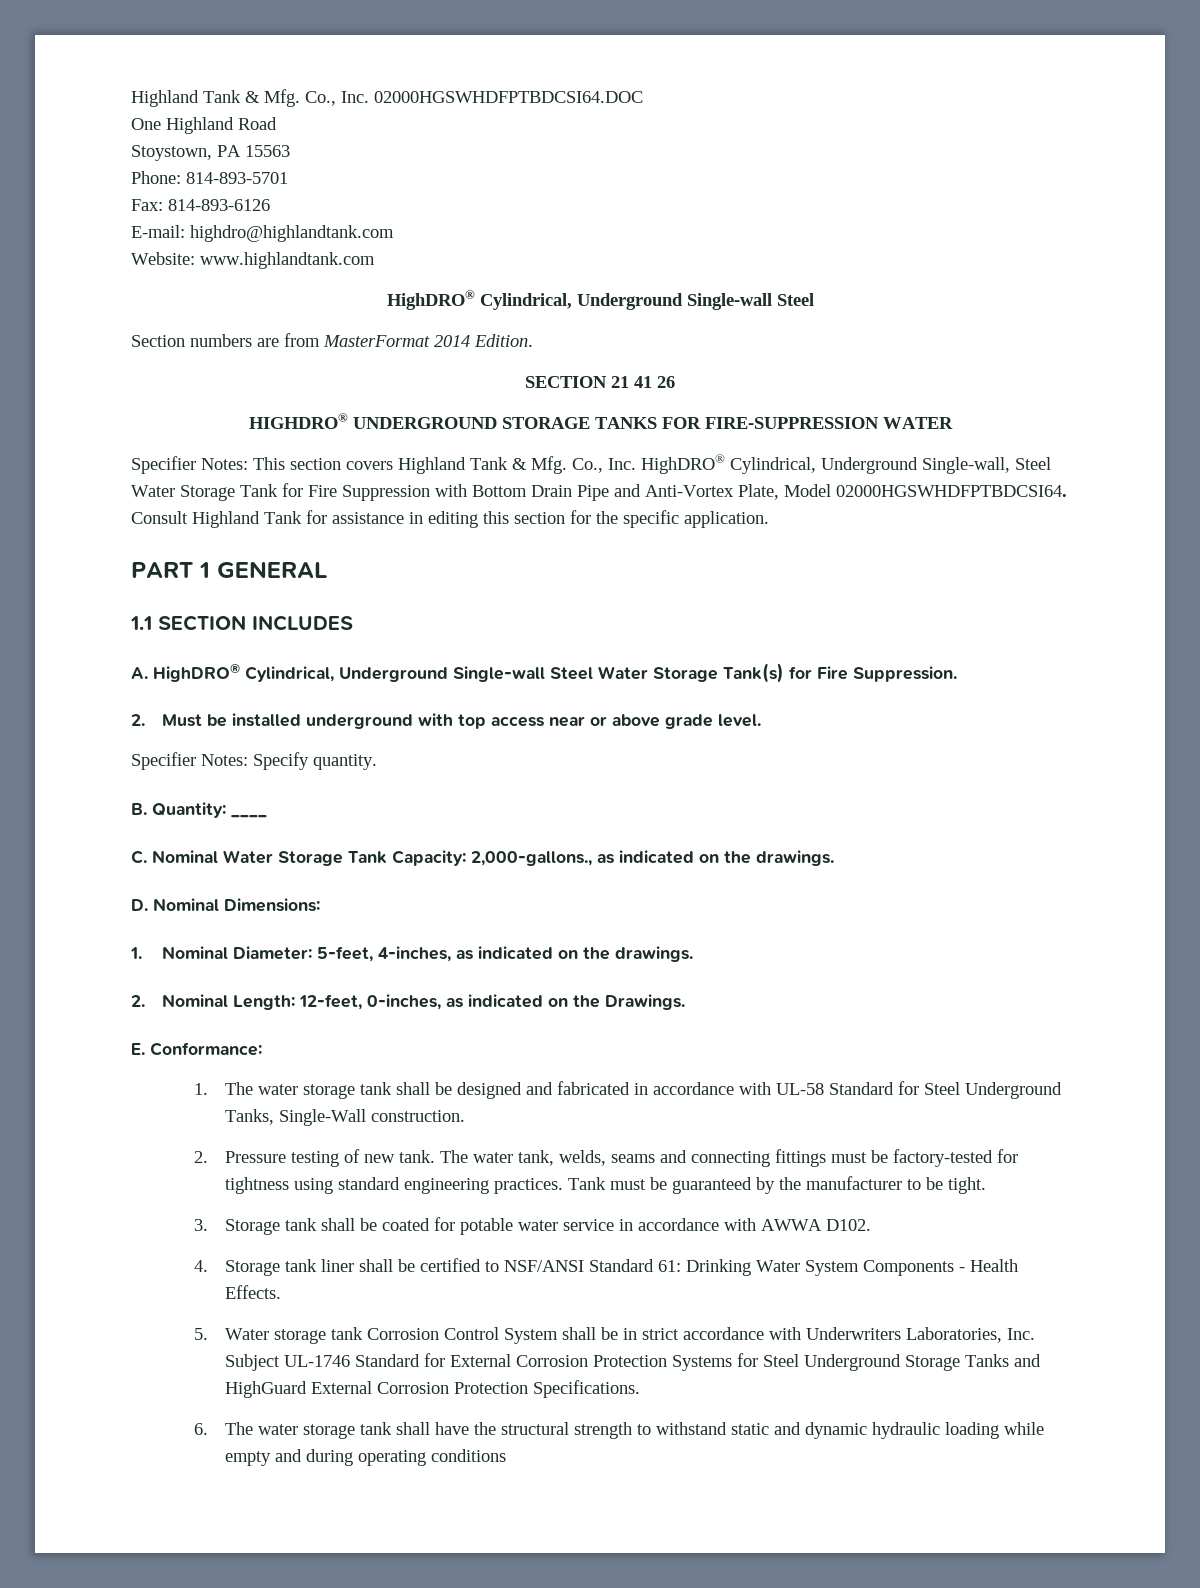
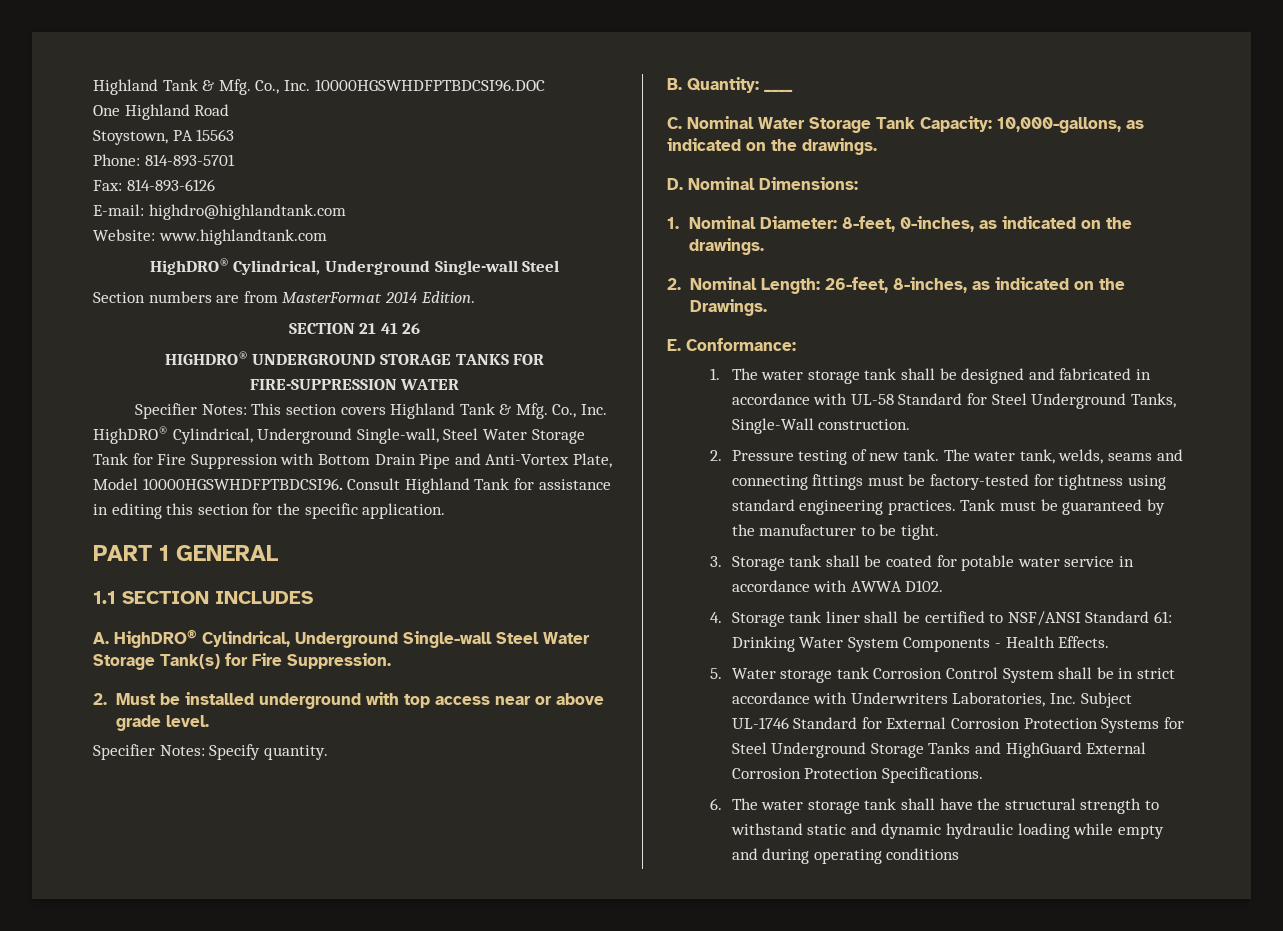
- Highland Tank & Mfg. Co., Inc. 02000HGSWHDFPTBDCSI64.DOC
+ Highland Tank & Mfg. Co., Inc. 10000HGSWHDFPTBDCSI96.DOC
- Specifier Notes: This section covers Highland Tank & Mfg. Co., Inc. HighDRO® Cylindrical, Underground Single-wall, Steel Water Storage Tank for Fire Suppression with Bottom Drain Pipe and Anti-Vortex Plate, Model 02000HGSWHDFPTBDCSI64.
+ Specifier Notes: This section covers Highland Tank & Mfg. Co., Inc. HighDRO® Cylindrical, Underground Single-wall, Steel Water Storage Tank for Fire Suppression with Bottom Drain Pipe and Anti-Vortex Plate, Model 10000HGSWHDFPTBDCSI96.
- C. Nominal Water Storage Tank Capacity: 2,000-gallons., as indicated on the drawings.
+ C. Nominal Water Storage Tank Capacity: 10,000-gallons, as indicated on the drawings.
- 1. Nominal Diameter: 5-feet, 4-inches, as indicated on the drawings.
+ 1. Nominal Diameter: 8-feet, 0-inches, as indicated on the drawings.
- 2. Nominal Length: 12-feet, 0-inches, as indicated on the Drawings.
+ 2. Nominal Length: 26-feet, 8-inches, as indicated on the Drawings.

